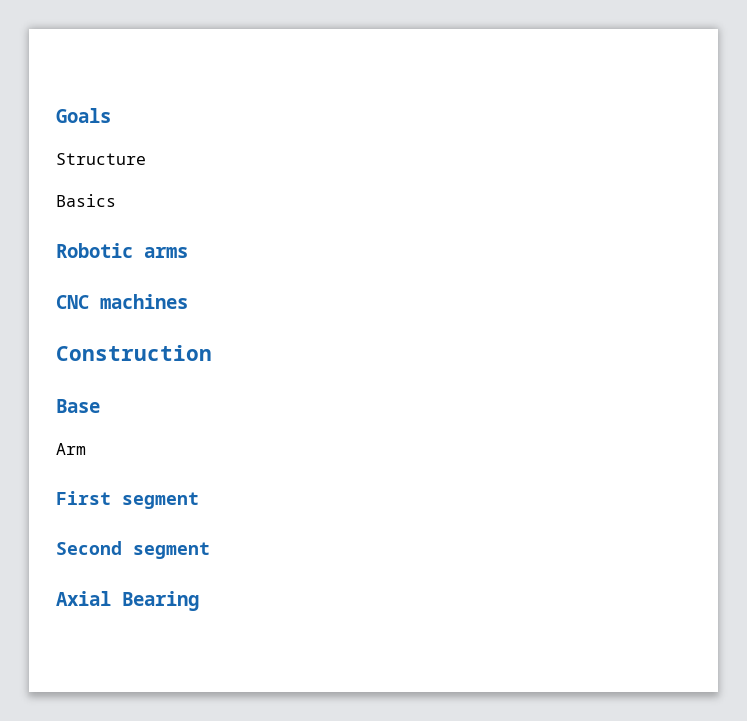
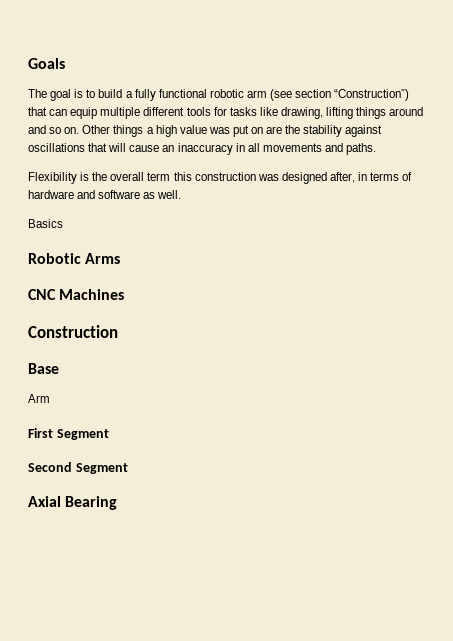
- Structure
+ The goal is to build a fully functional robotic arm (see section “Construction”) that can equip multiple different tools for tasks like drawing, lifting things around and so on. Other things a high value was put on are the stability against oscillations that will cause an inaccuracy in all movements and paths.
+ Flexibility is the overall term this construction was designed after, in terms of hardware and software as well.
- Robotic arms
+ Robotic Arms
- CNC machines
+ CNC Machines
- First segment
+ First Segment
- Second segment
+ Second Segment

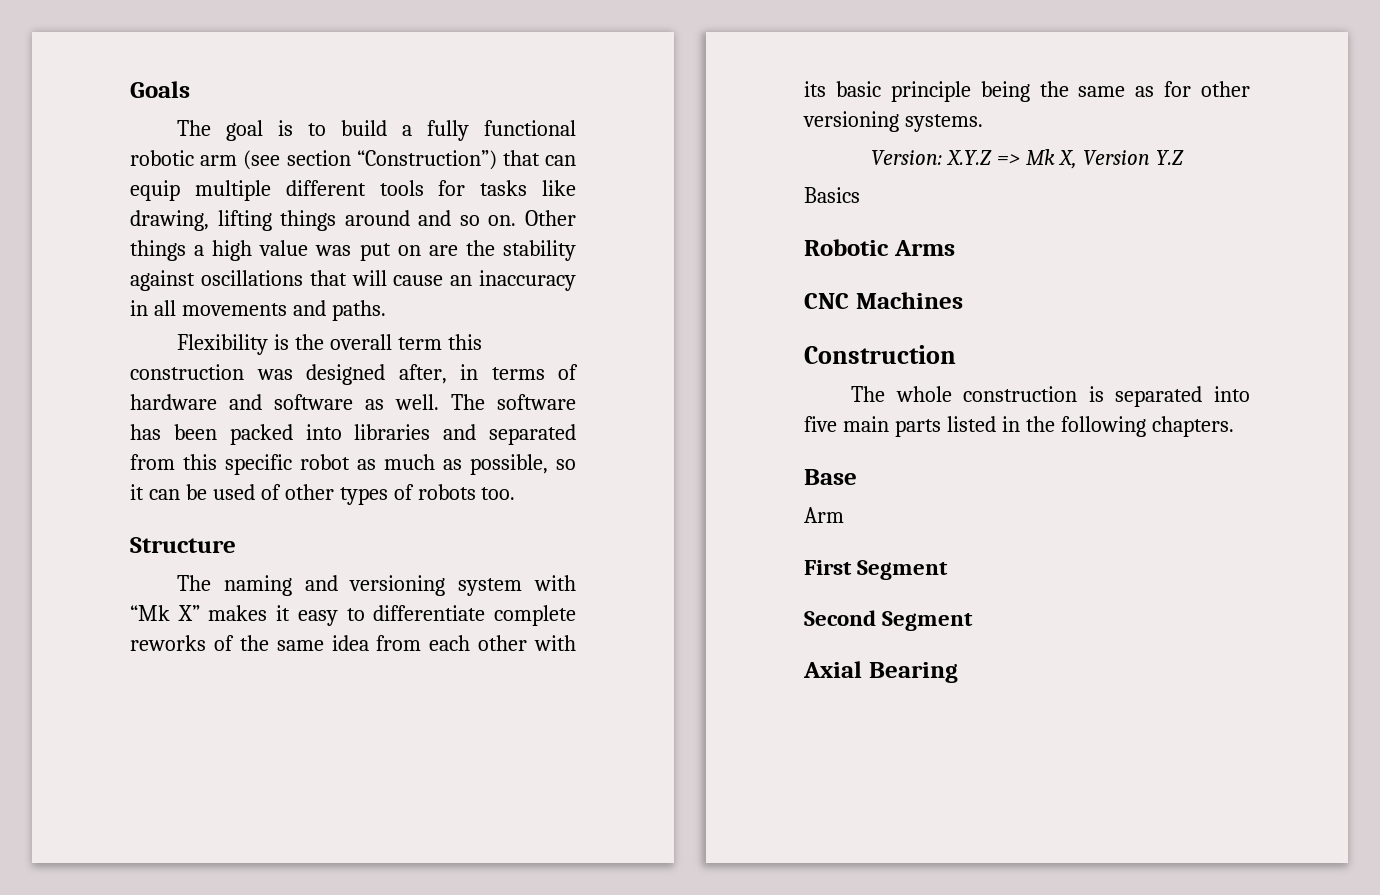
+ The software has been packed into libraries and separated from this specific robot as much as possible, so it can be used of other types of robots too.
+ Structure
+ The naming and versioning system with “Mk X” makes it easy to differentiate complete reworks of the same idea from each other with its basic principle being the same as for other versioning systems.
+ Version: X.Y.Z => Mk X, Version Y.Z
+ The whole construction is separated into five main parts listed in the following chapters.

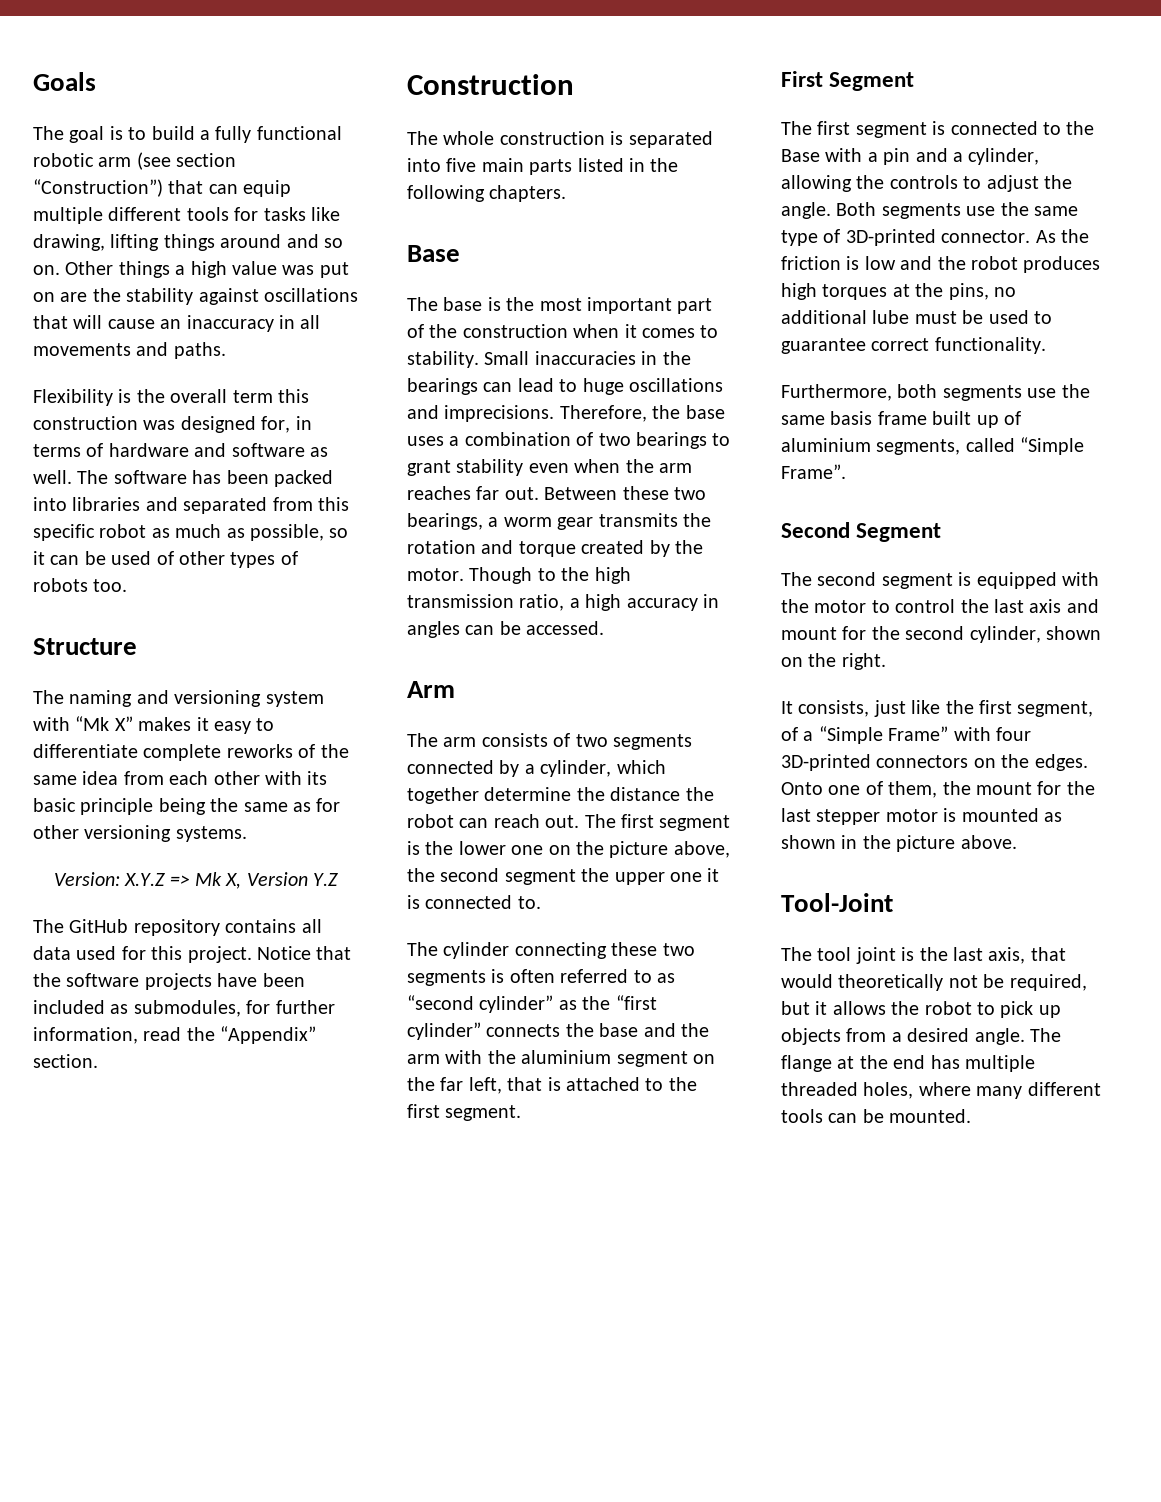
- Flexibility is the overall term this construction was designed after, in terms of hardware and software as well.
+ Flexibility is the overall term this construction was designed for, in terms of hardware and software as well.
- Basics
- Robotic Arms
- CNC Machines
+ The GitHub repository contains all data used for this project. Notice that the software projects have been included as submodules, for further information, read the “Appendix” section.
+ The base is the most important part of the construction when it comes to stability. Small inaccuracies in the bearings can lead to huge oscillations and imprecisions. Therefore, the base uses a combination of two bearings to grant stability even when the arm reaches far out. Between these two bearings, a worm gear transmits the rotation and torque created by the motor. Though to the high transmission ratio, a high accuracy in angles can be accessed.
  Arm
+ The arm consists of two segments connected by a cylinder, which together determine the distance the robot can reach out. The first segment is the lower one on the picture above, the second segment the upper one it is connected to.
+ The cylinder connecting these two segments is often referred to as “second cylinder” as the “first cylinder” connects the base and the arm with the aluminium segment on the far left, that is attached to the first segment.
  First Segment
+ The first segment is connected to the Base with a pin and a cylinder, allowing the controls to adjust the angle. Both segments use the same type of 3D-printed connector. As the friction is low and the robot produces high torques at the pins, no additional lube must be used to guarantee correct functionality.
+ Furthermore, both segments use the same basis frame built up of aluminium segments, called “Simple Frame”.
  Second Segment
- Axial Bearing
+ The second segment is equipped with the motor to control the last axis and mount for the second cylinder, shown on the right.
+ It consists, just like the first segment, of a “Simple Frame” with four 3D-printed connectors on the edges. Onto one of them, the mount for the last stepper motor is mounted as shown in the picture above.
+ Tool-Joint
+ The tool joint is the last axis, that would theoretically not be required, but it allows the robot to pick up objects from a desired angle. The flange at the end has multiple threaded holes, where many different tools can be mounted.

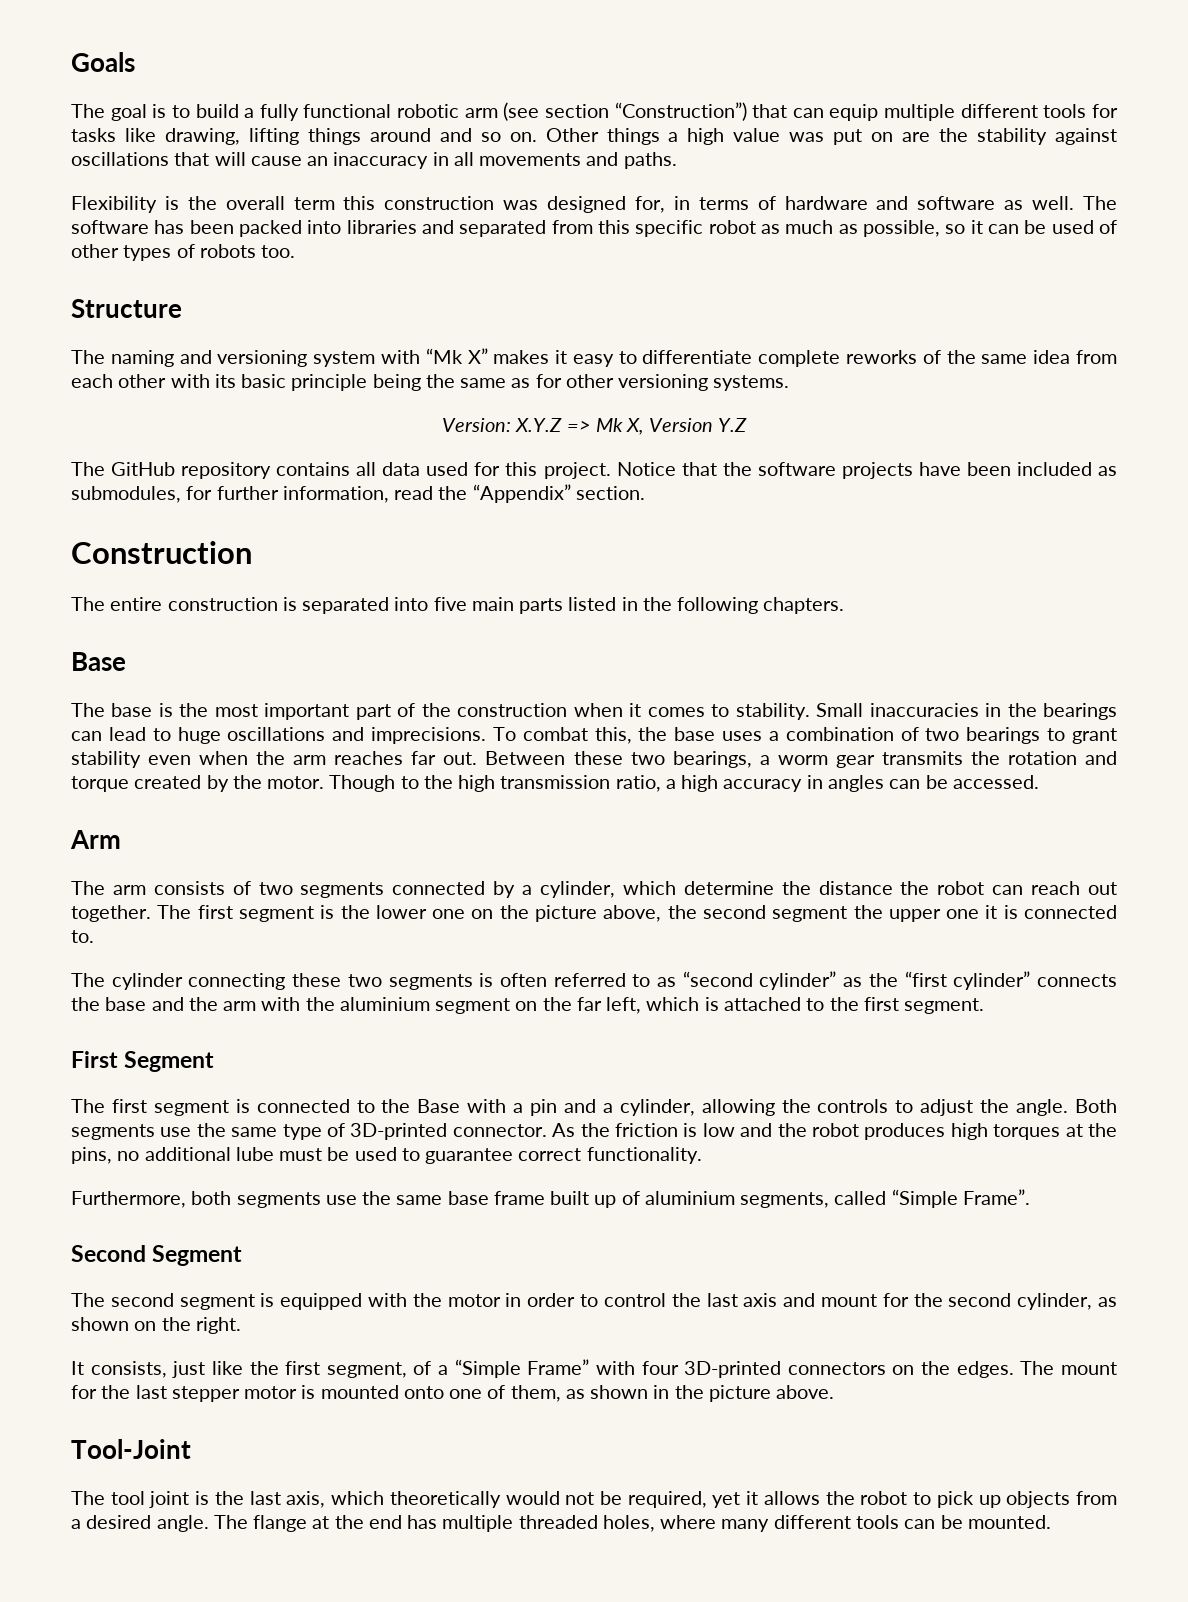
- The whole construction is separated into five main parts listed in the following chapters.
+ The entire construction is separated into five main parts listed in the following chapters.
- Therefore, the base uses a combination of two bearings to grant stability even when the arm reaches far out.
+ To combat this, the base uses a combination of two bearings to grant stability even when the arm reaches far out.
- The arm consists of two segments connected by a cylinder, which together determine the distance the robot can reach out.
+ The arm consists of two segments connected by a cylinder, which determine the distance the robot can reach out together.
- The cylinder connecting these two segments is often referred to as “second cylinder” as the “first cylinder” connects the base and the arm with the aluminium segment on the far left, that is attached to the first segment.
+ The cylinder connecting these two segments is often referred to as “second cylinder” as the “first cylinder” connects the base and the arm with the aluminium segment on the far left, which is attached to the first segment.
- Furthermore, both segments use the same basis frame built up of aluminium segments, called “Simple Frame”.
+ Furthermore, both segments use the same base frame built up of aluminium segments, called “Simple Frame”.
- The second segment is equipped with the motor to control the last axis and mount for the second cylinder, shown on the right.
+ The second segment is equipped with the motor in order to control the last axis and mount for the second cylinder, as shown on the right.
- Onto one of them, the mount for the last stepper motor is mounted as shown in the picture above.
+ The mount for the last stepper motor is mounted onto one of them, as shown in the picture above.
- The tool joint is the last axis, that would theoretically not be required, but it allows the robot to pick up objects from a desired angle.
+ The tool joint is the last axis, which theoretically would not be required, yet it allows the robot to pick up objects from a desired angle.

